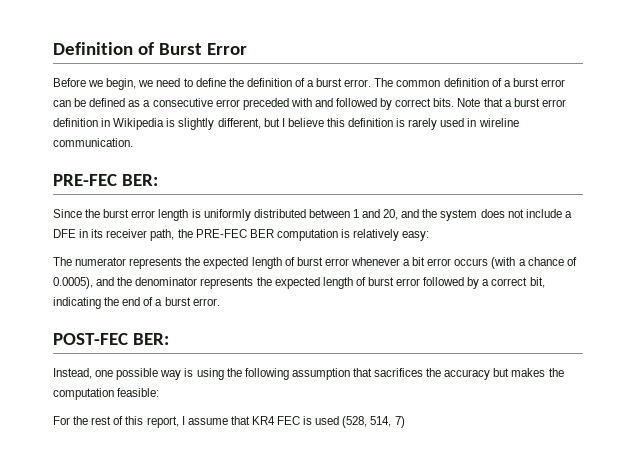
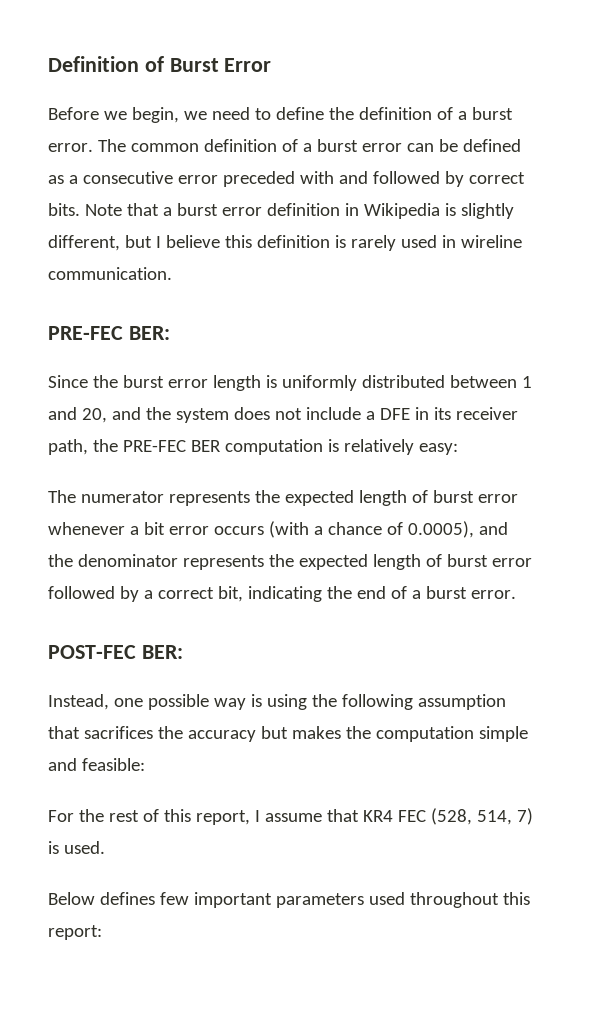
- Instead, one possible way is using the following assumption that sacrifices the accuracy but makes the computation feasible:
+ Instead, one possible way is using the following assumption that sacrifices the accuracy but makes the computation simple and feasible:
- For the rest of this report, I assume that KR4 FEC is used (528, 514, 7)
+ For the rest of this report, I assume that KR4 FEC (528, 514, 7) is used.
+ Below defines few important parameters used throughout this report:

